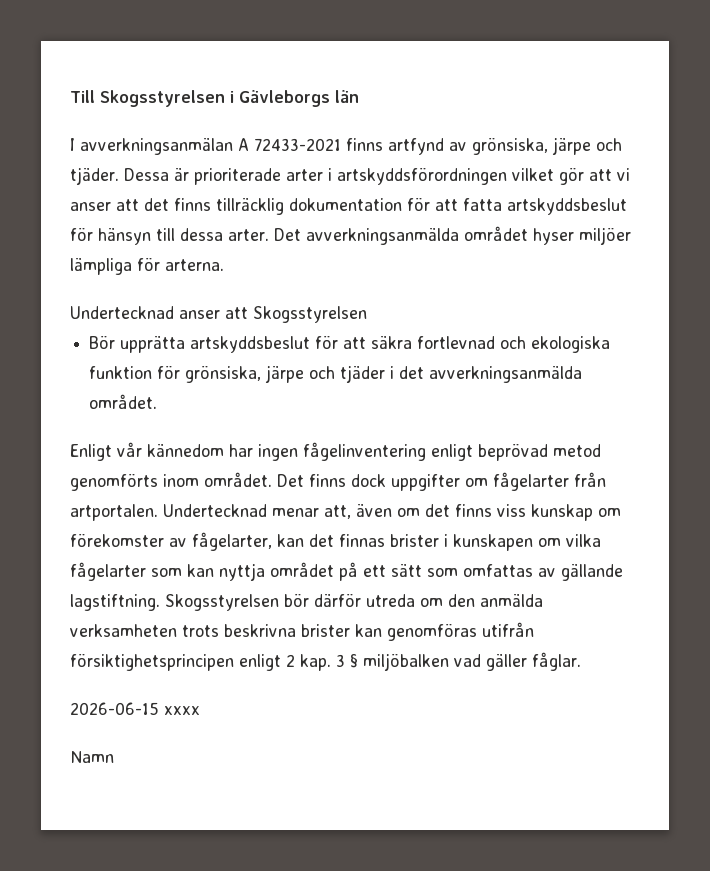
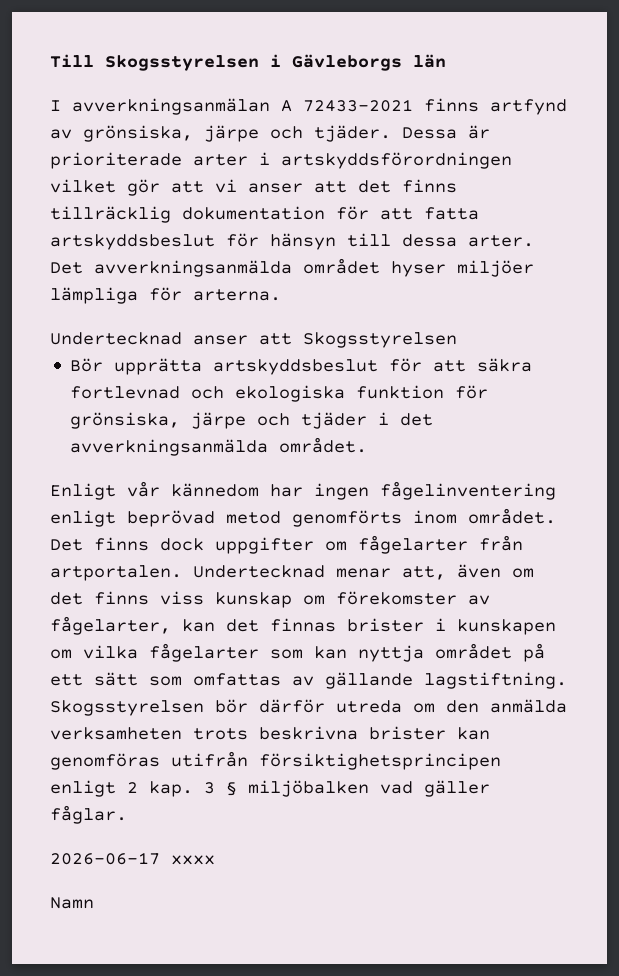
- 2026-06-15 xxxx
+ 2026-06-17 xxxx

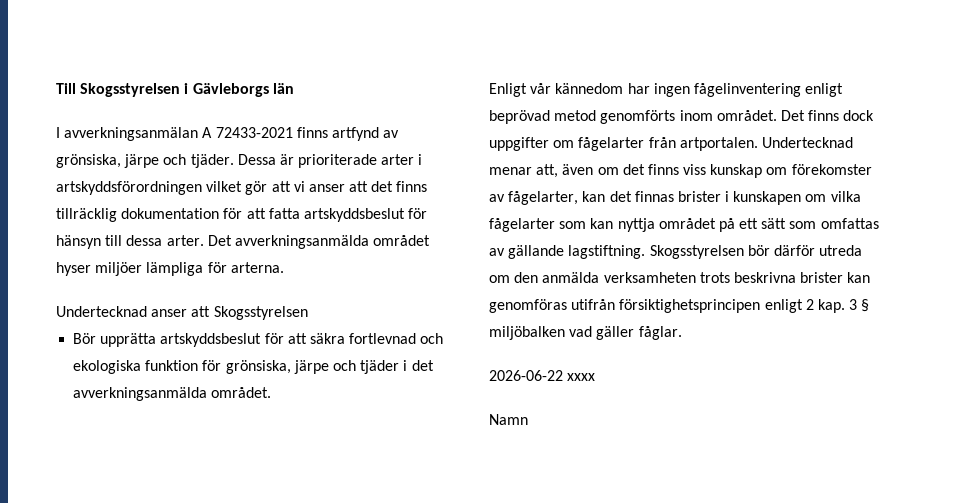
- 2026-06-17 xxxx
+ 2026-06-22 xxxx

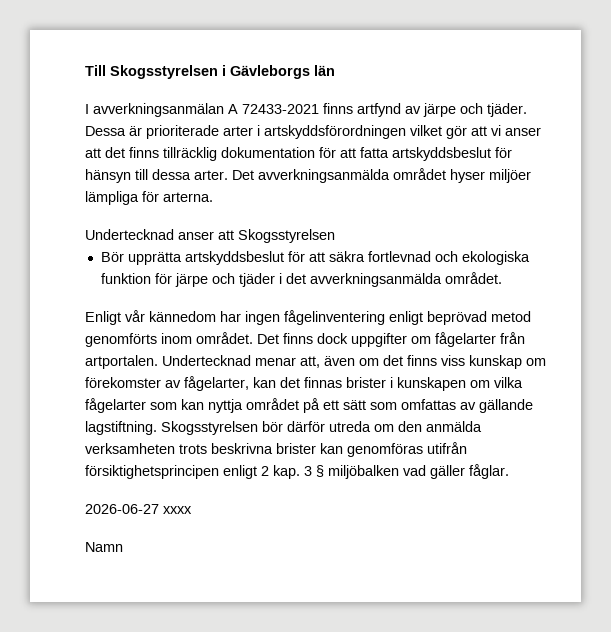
- I avverkningsanmälan A 72433-2021 finns artfynd av grönsiska, järpe och tjäder.
+ I avverkningsanmälan A 72433-2021 finns artfynd av järpe och tjäder.
- Bör upprätta artskyddsbeslut för att säkra fortlevnad och ekologiska funktion för grönsiska, järpe och tjäder i det avverkningsanmälda området.
+ Bör upprätta artskyddsbeslut för att säkra fortlevnad och ekologiska funktion för järpe och tjäder i det avverkningsanmälda området.
- 2026-06-22 xxxx
+ 2026-06-27 xxxx

